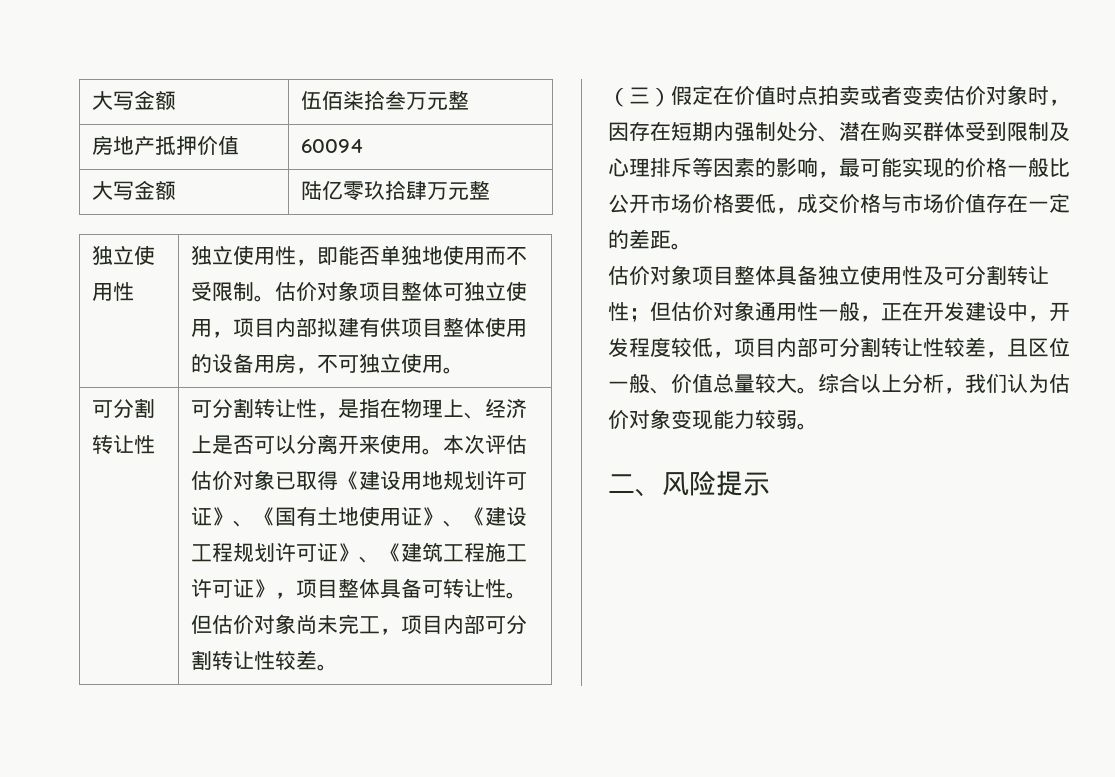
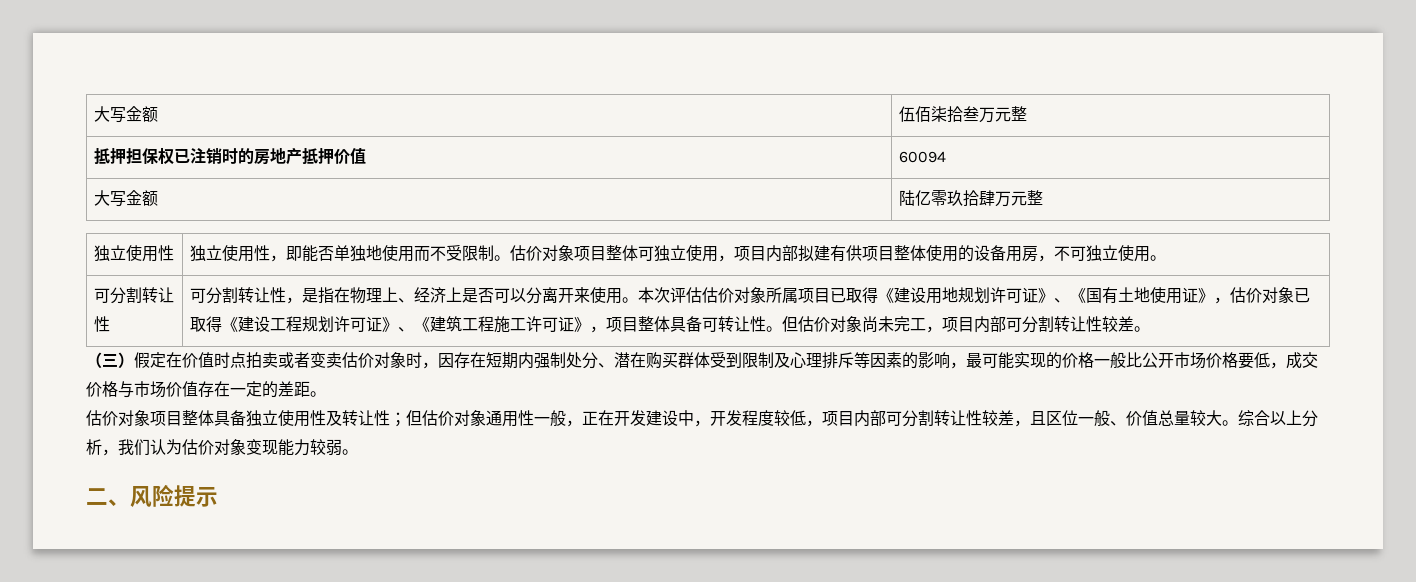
- 房地产抵押价值 | 60094
+ 抵押担保权已注销时的房地产抵押价值 | 60094
- 本次评估估价对象已取得《建设用地规划许可证》、《国有土地使用证》、《建设工程规划许可证》、《建筑工程施工许可证》，项目整体具备可转让性。
+ 本次评估估价对象所属项目已取得《建设用地规划许可证》、《国有土地使用证》，估价对象已取得《建设工程规划许可证》、《建筑工程施工许可证》，项目整体具备可转让性。
- 估价对象项目整体具备独立使用性及可分割转让性；但估价对象通用性一般，正在开发建设中，开发程度较低，项目内部可分割转让性较差，且区位一般、价值总量较大。
+ 估价对象项目整体具备独立使用性及转让性；但估价对象通用性一般，正在开发建设中，开发程度较低，项目内部可分割转让性较差，且区位一般、价值总量较大。

